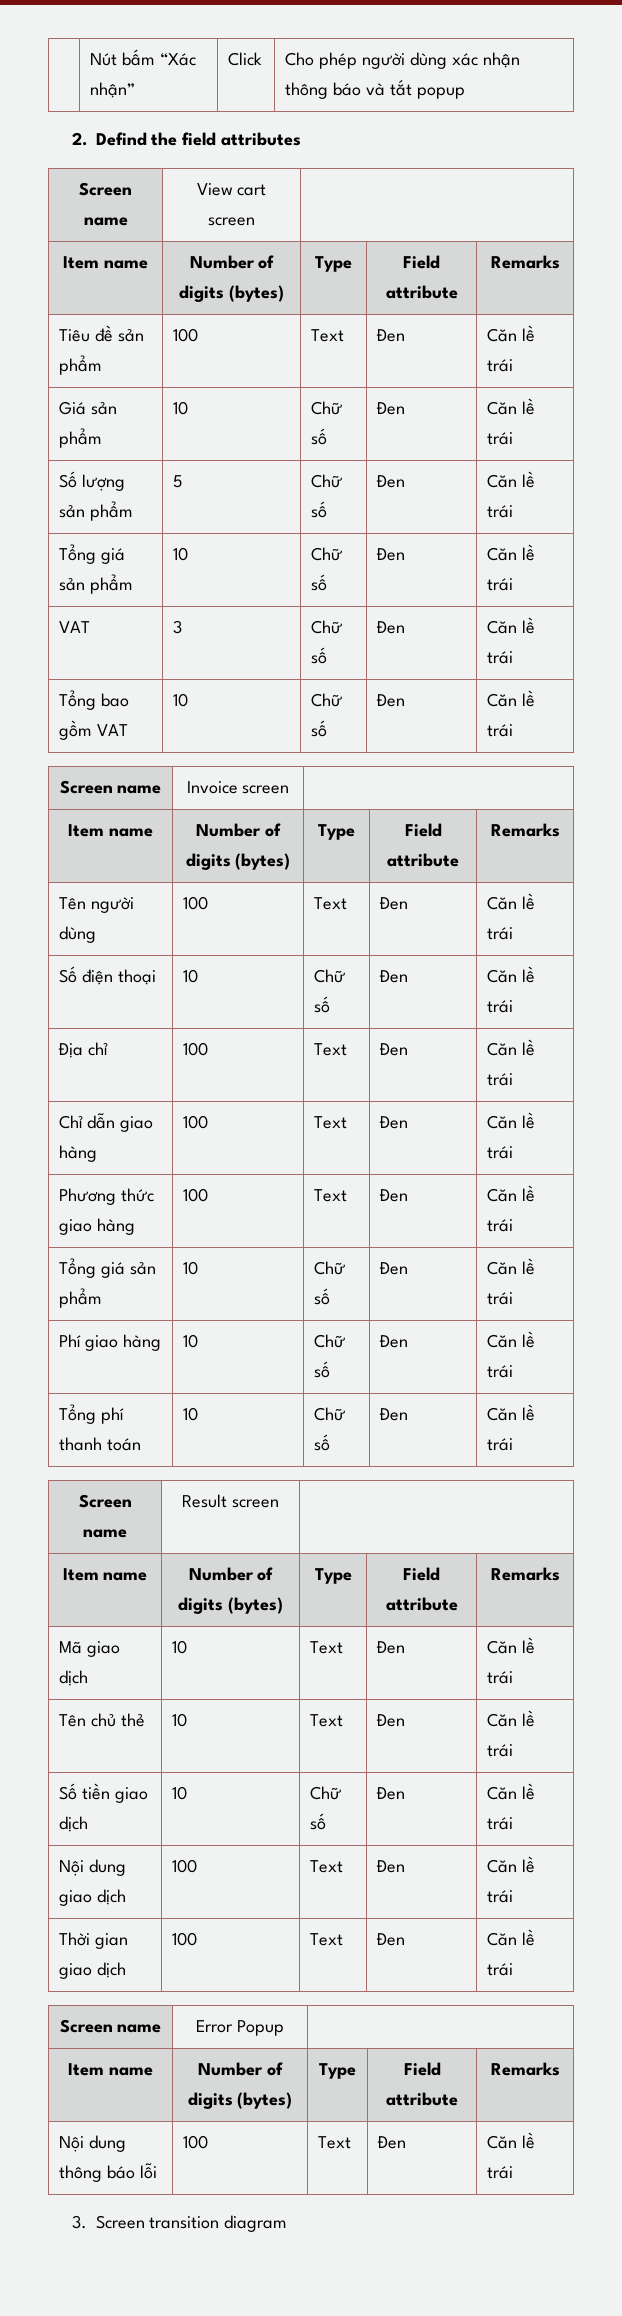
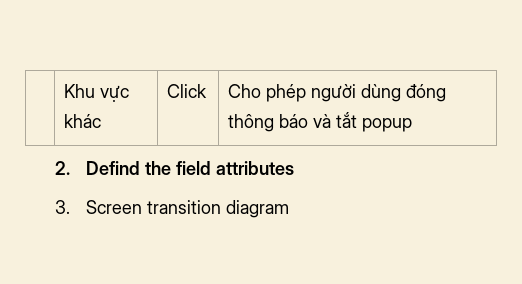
- | Nút bấm “Xác nhận” | Click | Cho phép người dùng xác nhận thông báo và tắt popup
+ | Khu vực khác | Click | Cho phép người dùng đóng thông báo và tắt popup
- Screen name | View cart screen |
- Item name | Number of digits (bytes) | Type | Field attribute | Remarks
- Tiêu đề sản phẩm | 100 | Text | Đen | Căn lề trái
- Giá sản phẩm | 10 | Chữ số | Đen | Căn lề trái
- Số lượng sản phẩm | 5 | Chữ số | Đen | Căn lề trái
- Tổng giá sản phẩm | 10 | Chữ số | Đen | Căn lề trái
- VAT | 3 | Chữ số | Đen | Căn lề trái
- Tổng bao gồm VAT | 10 | Chữ số | Đen | Căn lề trái
- Screen name | Invoice screen |
- Item name | Number of digits (bytes) | Type | Field attribute | Remarks
- Tên người dùng | 100 | Text | Đen | Căn lề trái
- Số điện thoại | 10 | Chữ số | Đen | Căn lề trái
- Địa chỉ | 100 | Text | Đen | Căn lề trái
- Chỉ dẫn giao hàng | 100 | Text | Đen | Căn lề trái
- Phương thức giao hàng | 100 | Text | Đen | Căn lề trái
- Tổng giá sản phẩm | 10 | Chữ số | Đen | Căn lề trái
- Phí giao hàng | 10 | Chữ số | Đen | Căn lề trái
- Tổng phí thanh toán | 10 | Chữ số | Đen | Căn lề trái
- Screen name | Result screen |
- Item name | Number of digits (bytes) | Type | Field attribute | Remarks
- Mã giao dịch | 10 | Text | Đen | Căn lề trái
- Tên chủ thẻ | 10 | Text | Đen | Căn lề trái
- Số tiền giao dịch | 10 | Chữ số | Đen | Căn lề trái
- Nội dung giao dịch | 100 | Text | Đen | Căn lề trái
- Thời gian giao dịch | 100 | Text | Đen | Căn lề trái
- Screen name | Error Popup |
- Item name | Number of digits (bytes) | Type | Field attribute | Remarks
- Nội dung thông báo lỗi | 100 | Text | Đen | Căn lề trái

